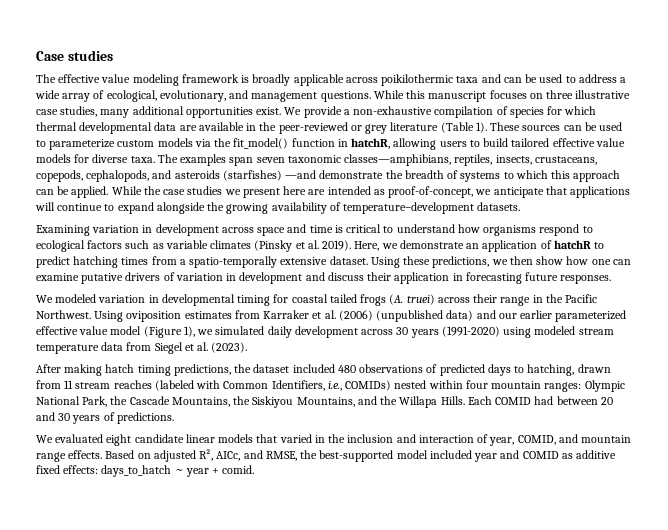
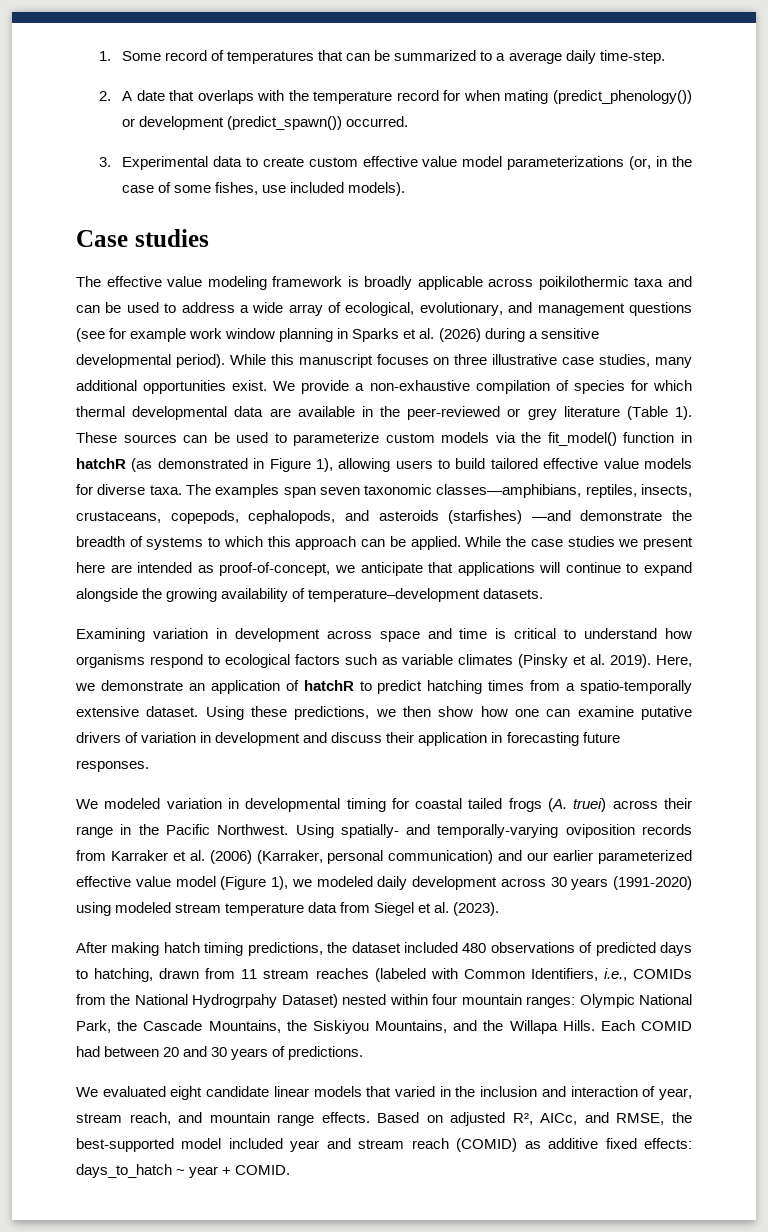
+ 1. Some record of temperatures that can be summarized to a average daily time-step.
+ 2. A date that overlaps with the temperature record for when mating (predict_phenology()) or development (predict_spawn()) occurred.
+ 3. Experimental data to create custom effective value model parameterizations (or, in the case of some fishes, use included models).
- The effective value modeling framework is broadly applicable across poikilothermic taxa and can be used to address a wide array of ecological, evolutionary, and management questions.
+ The effective value modeling framework is broadly applicable across poikilothermic taxa and can be used to address a wide array of ecological, evolutionary, and management questions (see for example work window planning in Sparks et al. (2026) during a sensitive developmental period).
- These sources can be used to parameterize custom models via the fit_model() function in hatchR, allowing users to build tailored effective value models for diverse taxa.
+ These sources can be used to parameterize custom models via the fit_model() function in hatchR (as demonstrated in Figure 1), allowing users to build tailored effective value models for diverse taxa.
- Using oviposition estimates from Karraker et al. (2006) (unpublished data) and our earlier parameterized effective value model (Figure 1), we simulated daily development across 30 years (1991-2020) using modeled stream temperature data from Siegel et al. (2023).
+ Using spatially- and temporally-varying oviposition records from Karraker et al. (2006) (Karraker, personal communication) and our earlier parameterized effective value model (Figure 1), we modeled daily development across 30 years (1991-2020) using modeled stream temperature data from Siegel et al. (2023).
- After making hatch timing predictions, the dataset included 480 observations of predicted days to hatching, drawn from 11 stream reaches (labeled with Common Identifiers, i.e., COMIDs) nested within four mountain ranges: Olympic National Park, the Cascade Mountains, the Siskiyou Mountains, and the Willapa Hills.
+ After making hatch timing predictions, the dataset included 480 observations of predicted days to hatching, drawn from 11 stream reaches (labeled with Common Identifiers, i.e., COMIDs from the National Hydrogrpahy Dataset) nested within four mountain ranges: Olympic National Park, the Cascade Mountains, the Siskiyou Mountains, and the Willapa Hills.
- We evaluated eight candidate linear models that varied in the inclusion and interaction of year, COMID, and mountain range effects.
+ We evaluated eight candidate linear models that varied in the inclusion and interaction of year, stream reach, and mountain range effects.
- Based on adjusted R², AICc, and RMSE, the best-supported model included year and COMID as additive fixed effects: days_to_hatch ~ year + comid.
+ Based on adjusted R², AICc, and RMSE, the best-supported model included year and stream reach (COMID) as additive fixed effects: days_to_hatch ~ year + COMID.

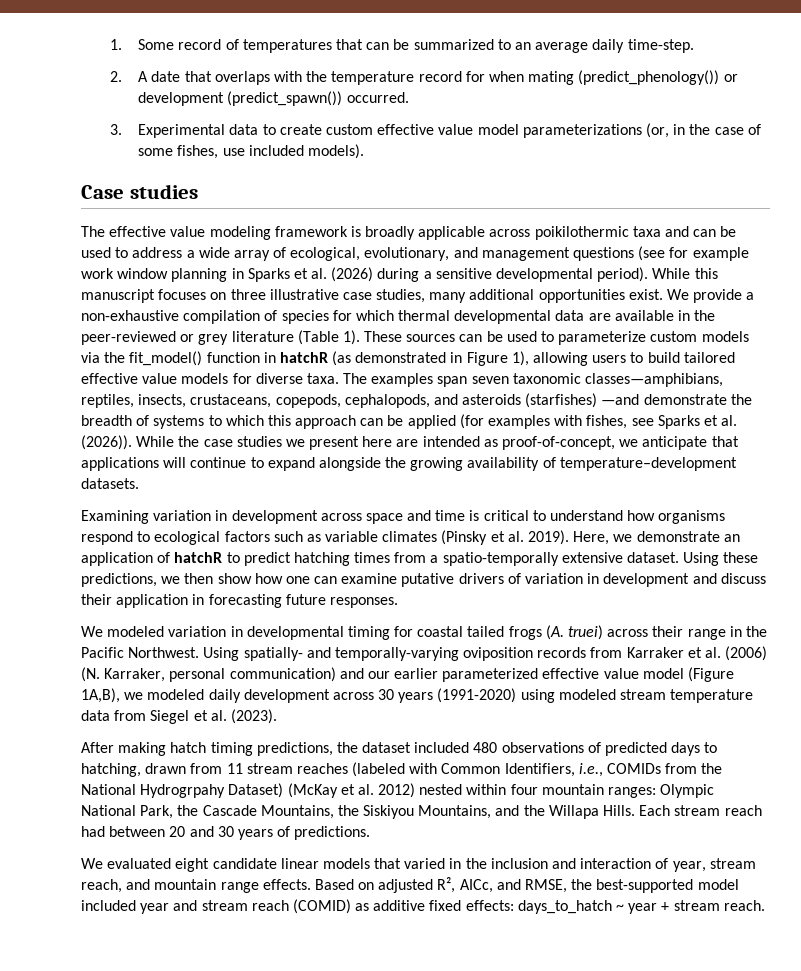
- 1. Some record of temperatures that can be summarized to a average daily time-step.
+ 1. Some record of temperatures that can be summarized to an average daily time-step.
- The examples span seven taxonomic classes—amphibians, reptiles, insects, crustaceans, copepods, cephalopods, and asteroids (starfishes) —and demonstrate the breadth of systems to which this approach can be applied.
+ The examples span seven taxonomic classes—amphibians, reptiles, insects, crustaceans, copepods, cephalopods, and asteroids (starfishes) —and demonstrate the breadth of systems to which this approach can be applied (for examples with fishes, see Sparks et al. (2026)).
- Using spatially- and temporally-varying oviposition records from Karraker et al. (2006) (Karraker, personal communication) and our earlier parameterized effective value model (Figure 1), we modeled daily development across 30 years (1991-2020) using modeled stream temperature data from Siegel et al. (2023).
+ Using spatially- and temporally-varying oviposition records from Karraker et al. (2006) (N. Karraker, personal communication) and our earlier parameterized effective value model (Figure 1A,B), we modeled daily development across 30 years (1991-2020) using modeled stream temperature data from Siegel et al. (2023).
- After making hatch timing predictions, the dataset included 480 observations of predicted days to hatching, drawn from 11 stream reaches (labeled with Common Identifiers, i.e., COMIDs from the National Hydrogrpahy Dataset) nested within four mountain ranges: Olympic National Park, the Cascade Mountains, the Siskiyou Mountains, and the Willapa Hills.
+ After making hatch timing predictions, the dataset included 480 observations of predicted days to hatching, drawn from 11 stream reaches (labeled with Common Identifiers, i.e., COMIDs from the National Hydrogrpahy Dataset) (McKay et al. 2012) nested within four mountain ranges: Olympic National Park, the Cascade Mountains, the Siskiyou Mountains, and the Willapa Hills.
- Each COMID had between 20 and 30 years of predictions.
+ Each stream reach had between 20 and 30 years of predictions.
- Based on adjusted R², AICc, and RMSE, the best-supported model included year and stream reach (COMID) as additive fixed effects: days_to_hatch ~ year + COMID.
+ Based on adjusted R², AICc, and RMSE, the best-supported model included year and stream reach (COMID) as additive fixed effects: days_to_hatch ~ year + stream reach.

